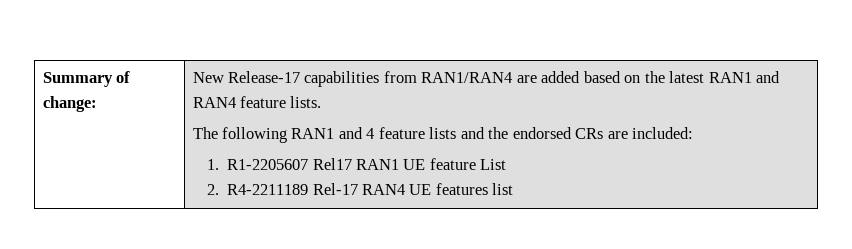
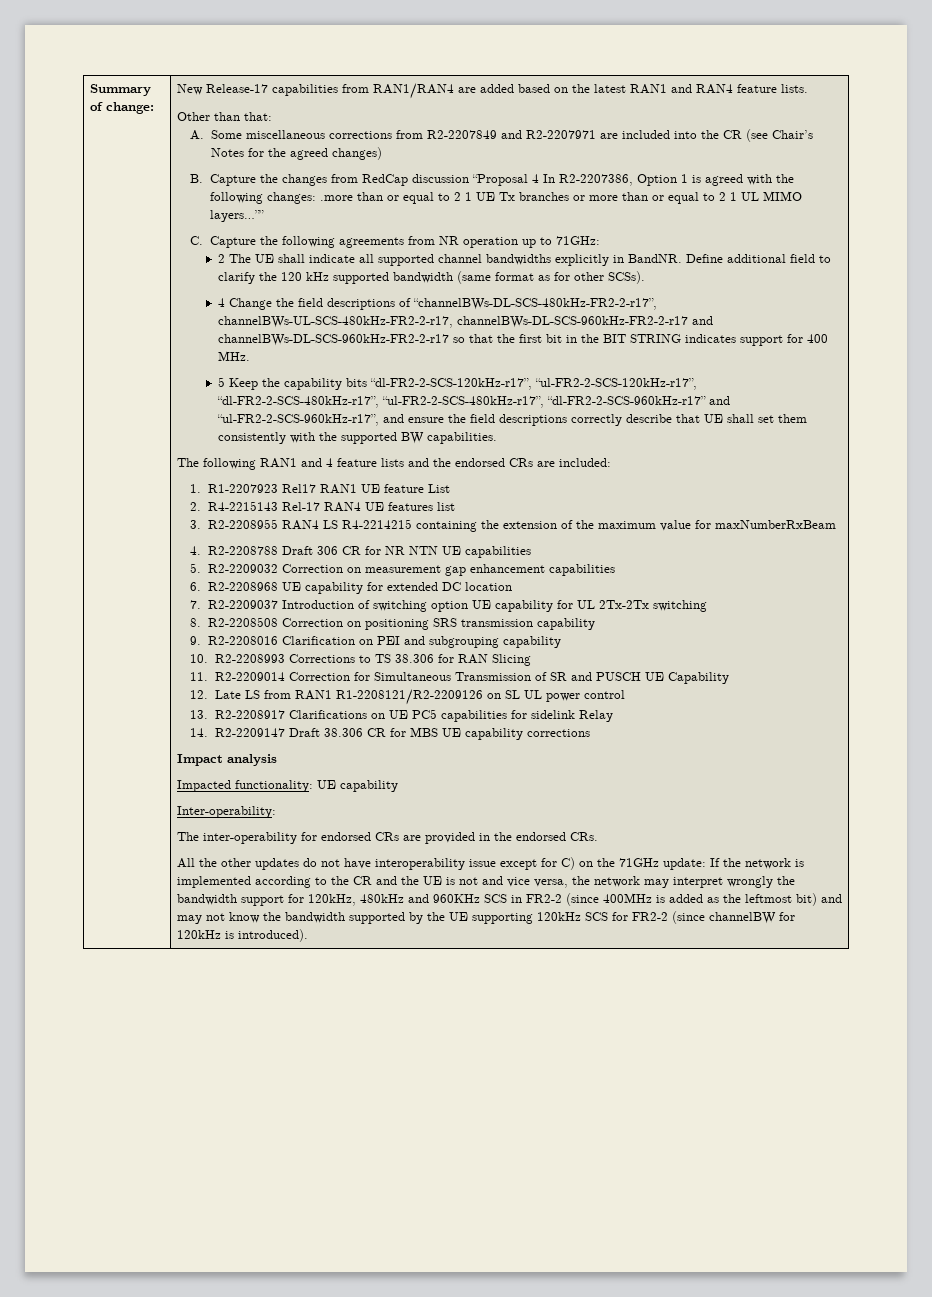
+ Other than that:
+ A. Some miscellaneous corrections from R2-2207849 and R2-2207971 are included into the CR (see Chair’s Notes for the agreed changes)
+ B. Capture the changes from RedCap discussion “Proposal 4 In R2-2207386, Option 1 is agreed with the following changes: .more than or equal to 2 1 UE Tx branches or more than or equal to 2 1 UL MIMO layers…””
+ C. Capture the following agreements from NR operation up to 71GHz:
+ 2 The UE shall indicate all supported channel bandwidths explicitly in BandNR. Define additional field to clarify the 120 kHz supported bandwidth (same format as for other SCSs).
+ 4 Change the field descriptions of “channelBWs-DL-SCS-480kHz-FR2-2-r17”, channelBWs-UL-SCS-480kHz-FR2-2-r17, channelBWs-DL-SCS-960kHz-FR2-2-r17 and channelBWs-DL-SCS-960kHz-FR2-2-r17 so that the first bit in the BIT STRING indicates support for 400 MHz.
+ 5 Keep the capability bits “dl-FR2-2-SCS-120kHz-r17”, “ul-FR2-2-SCS-120kHz-r17”, “dl-FR2-2-SCS-480kHz-r17”, “ul-FR2-2-SCS-480kHz-r17”, “dl-FR2-2-SCS-960kHz-r17” and “ul-FR2-2-SCS-960kHz-r17”, and ensure the field descriptions correctly describe that UE shall set them consistently with the supported BW capabilities.
- 1. R1-2205607 Rel17 RAN1 UE feature List
+ 1. R1-2207923 Rel17 RAN1 UE feature List
- 2. R4-2211189 Rel-17 RAN4 UE features list
+ 2. R4-2215143 Rel-17 RAN4 UE features list
+ 3. R2-2208955 RAN4 LS R4-2214215 containing the extension of the maximum value for maxNumberRxBeam
+ 4. R2-2208788 Draft 306 CR for NR NTN UE capabilities
+ 5. R2-2209032 Correction on measurement gap enhancement capabilities
+ 6. R2-2208968 UE capability for extended DC location
+ 7. R2-2209037 Introduction of switching option UE capability for UL 2Tx-2Tx switching
+ 8. R2-2208508 Correction on positioning SRS transmission capability
+ 9. R2-2208016 Clarification on PEI and subgrouping capability
+ 10. R2-2208993 Corrections to TS 38.306 for RAN Slicing
+ 11. R2-2209014 Correction for Simultaneous Transmission of SR and PUSCH UE Capability
+ 12. Late LS from RAN1 R1-2208121/R2-2209126 on SL UL power control
+ 13. R2-2208917 Clarifications on UE PC5 capabilities for sidelink Relay
+ 14. R2-2209147 Draft 38.306 CR for MBS UE capability corrections
+ Impact analysis
+ Impacted functionality: UE capability
+ Inter-operability:
+ The inter-operability for endorsed CRs are provided in the endorsed CRs.
+ All the other updates do not have interoperability issue except for C) on the 71GHz update: If the network is implemented according to the CR and the UE is not and vice versa, the network may interpret wrongly the bandwidth support for 120kHz, 480kHz and 960KHz SCS in FR2-2 (since 400MHz is added as the leftmost bit) and may not know the bandwidth supported by the UE supporting 120kHz SCS for FR2-2 (since channelBW for 120kHz is introduced).

